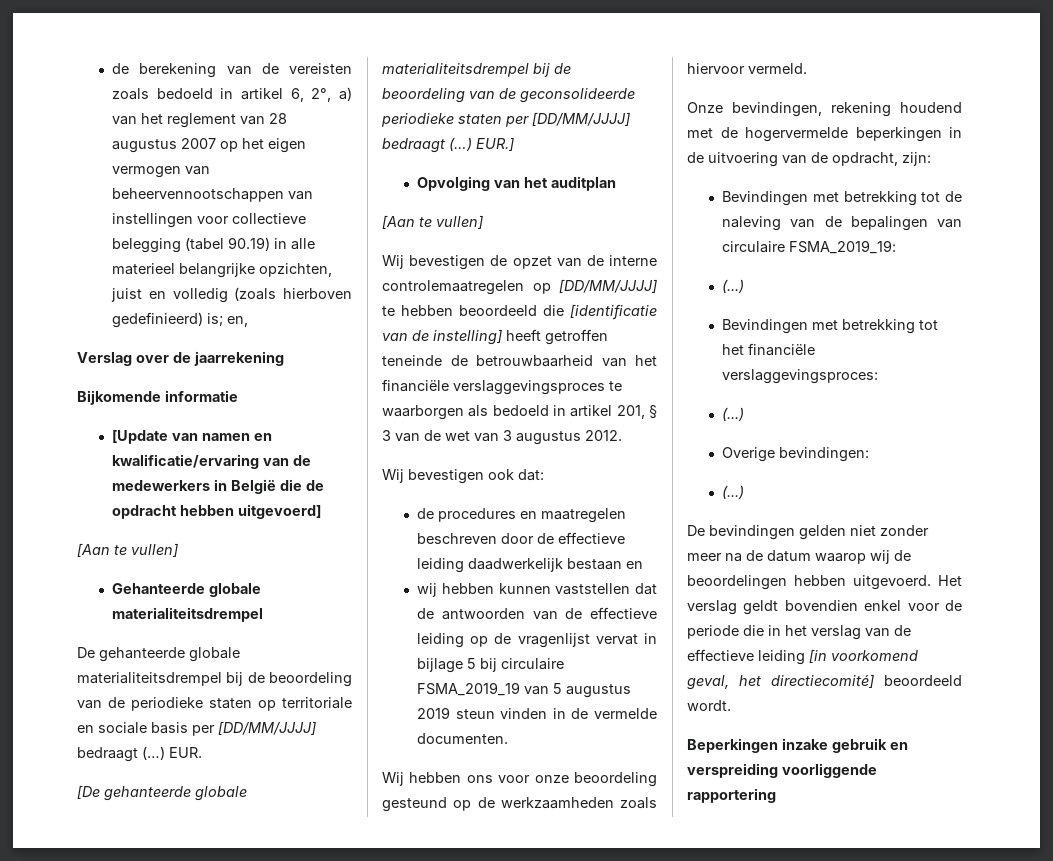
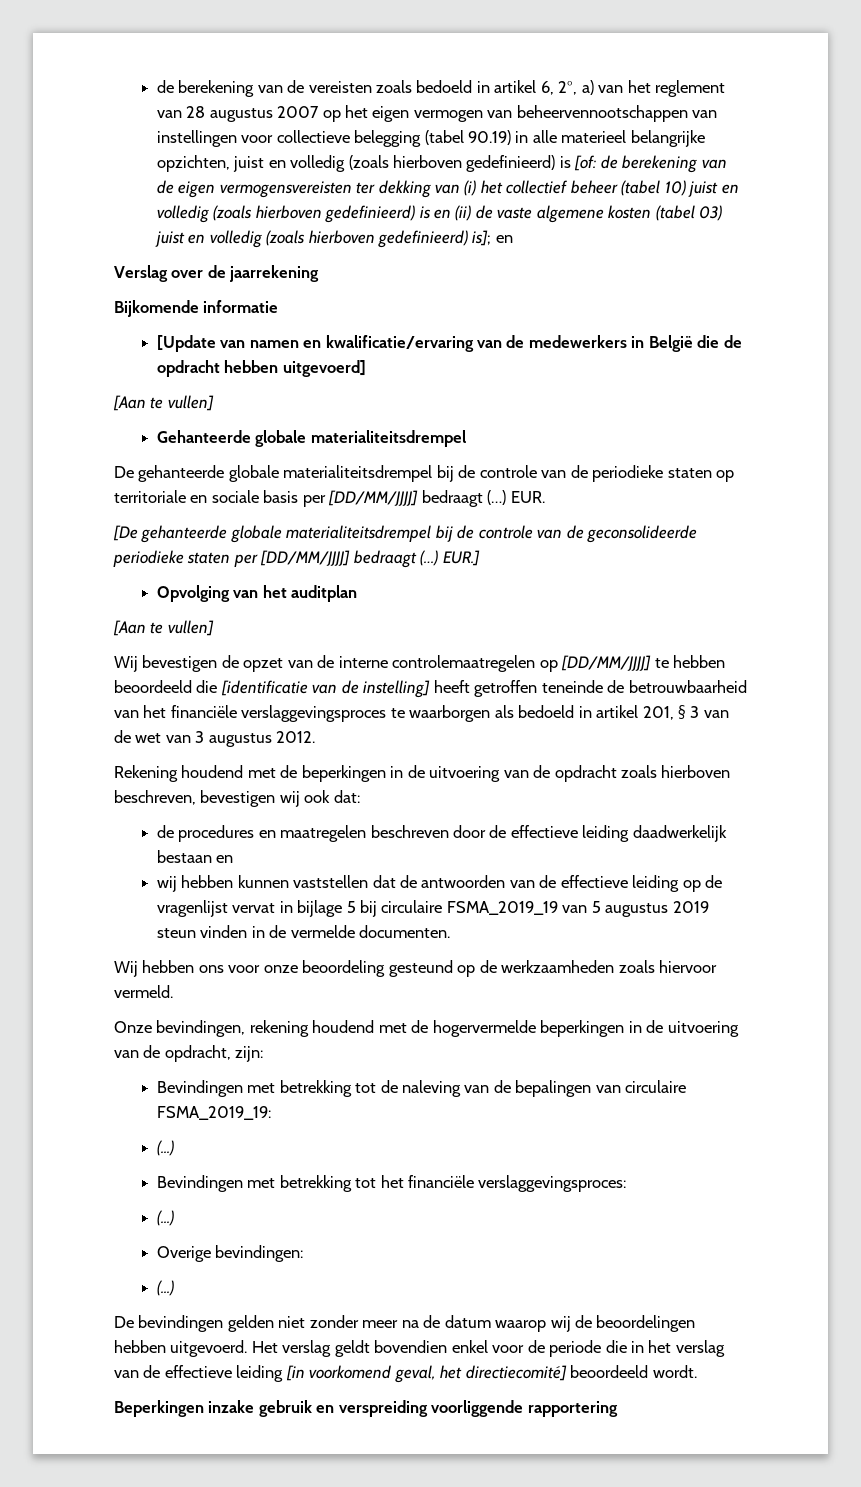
- de berekening van de vereisten zoals bedoeld in artikel 6, 2°, a) van het reglement van 28 augustus 2007 op het eigen vermogen van beheervennootschappen van instellingen voor collectieve belegging (tabel 90.19) in alle materieel belangrijke opzichten, juist en volledig (zoals hierboven gedefinieerd) is; en,
+ de berekening van de vereisten zoals bedoeld in artikel 6, 2°, a) van het reglement van 28 augustus 2007 op het eigen vermogen van beheervennootschappen van instellingen voor collectieve belegging (tabel 90.19) in alle materieel belangrijke opzichten, juist en volledig (zoals hierboven gedefinieerd) is [of: de berekening van de eigen vermogensvereisten ter dekking van (i) het collectief beheer (tabel 10) juist en volledig (zoals hierboven gedefinieerd) is en (ii) de vaste algemene kosten (tabel 03) juist en volledig (zoals hierboven gedefinieerd) is]; en
- De gehanteerde globale materialiteitsdrempel bij de beoordeling van de periodieke staten op territoriale en sociale basis per [DD/MM/JJJJ] bedraagt (…)
+ De gehanteerde globale materialiteitsdrempel bij de controle van de periodieke staten op territoriale en sociale basis per [DD/MM/JJJJ] bedraagt (…)
- [De gehanteerde globale materialiteitsdrempel bij de beoordeling van de geconsolideerde periodieke staten per [DD/MM/JJJJ] bedraagt (…)
+ [De gehanteerde globale materialiteitsdrempel bij de controle van de geconsolideerde periodieke staten per [DD/MM/JJJJ] bedraagt (…)
- Wij bevestigen ook dat:
+ Rekening houdend met de beperkingen in de uitvoering van de opdracht zoals hierboven beschreven, bevestigen wij ook dat:

